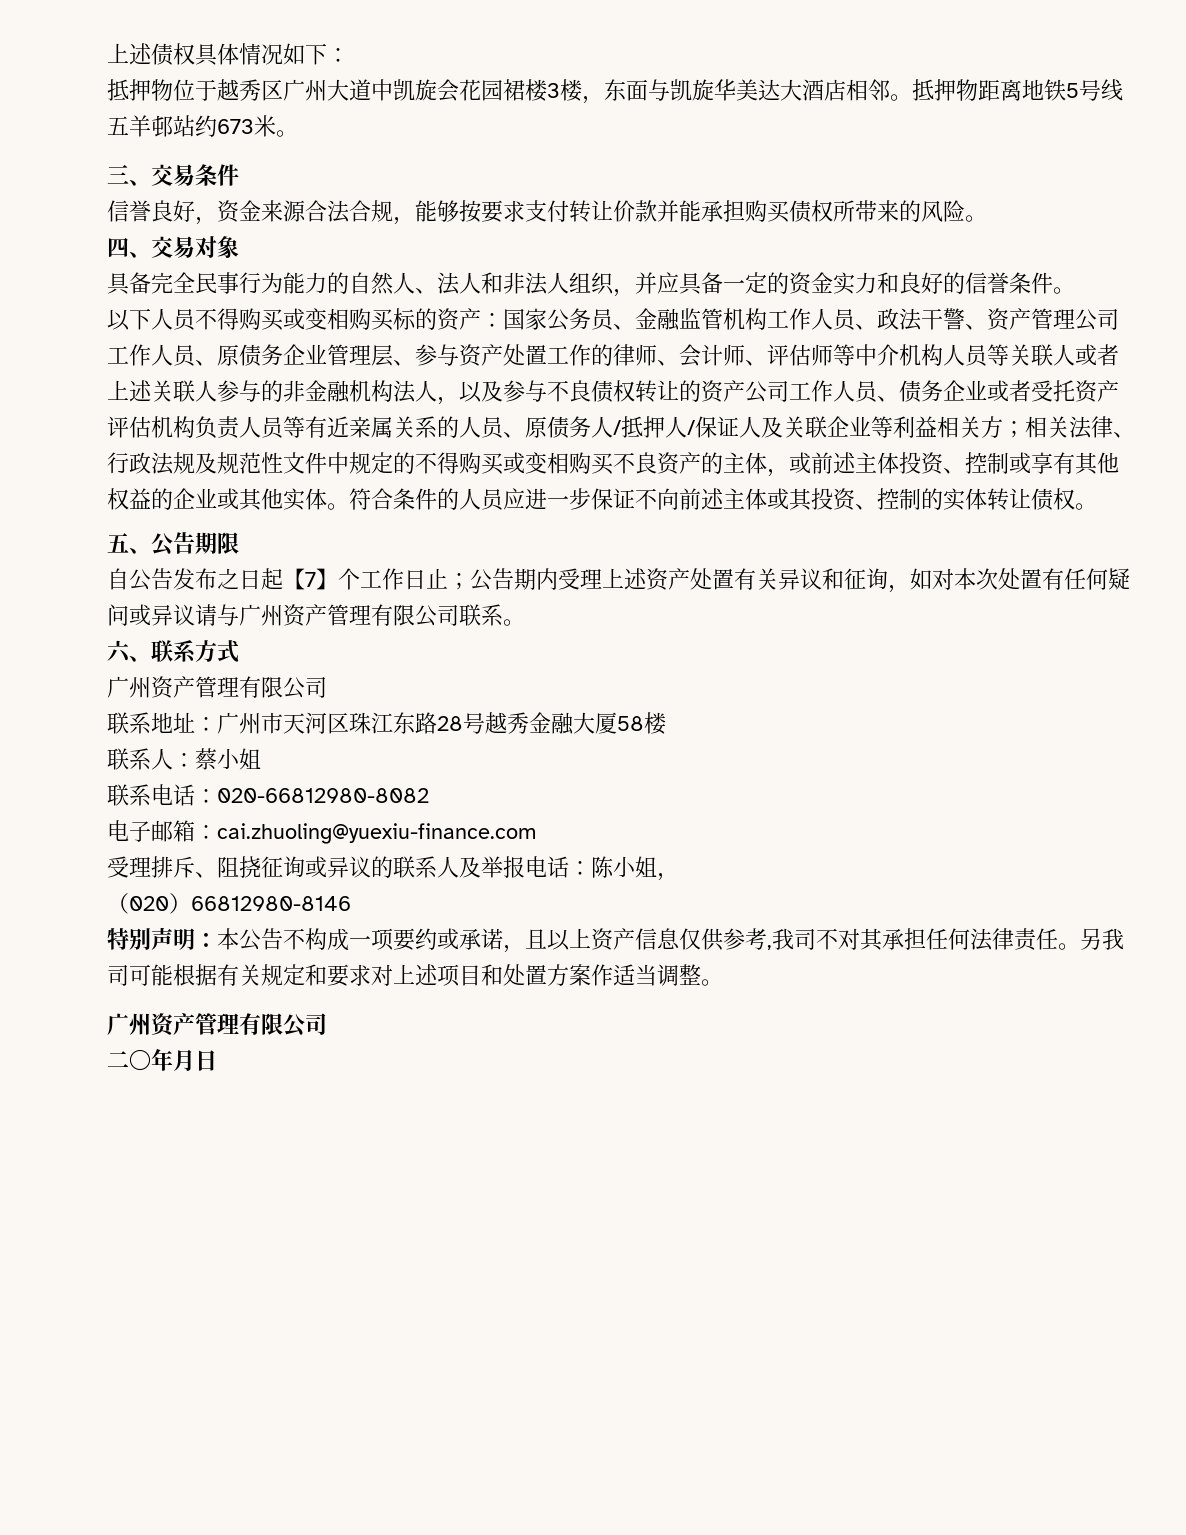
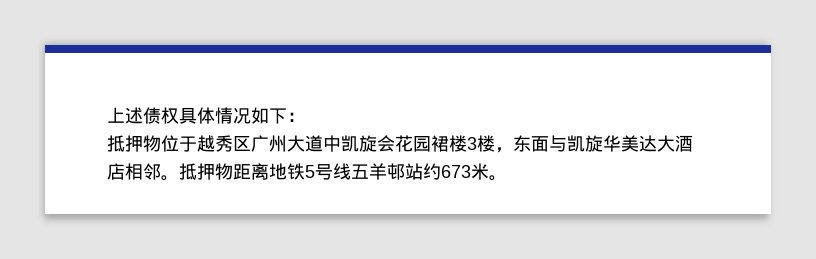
- 三、交易条件
- 信誉良好，资金来源合法合规，能够按要求支付转让价款并能承担购买债权所带来的风险。
- 四、交易对象
- 具备完全民事行为能力的自然人、法人和非法人组织，并应具备一定的资金实力和良好的信誉条件。
- 以下人员不得购买或变相购买标的资产：国家公务员、金融监管机构工作人员、政法干警、资产管理公司工作人员、原债务企业管理层、参与资产处置工作的律师、会计师、评估师等中介机构人员等关联人或者上述关联人参与的非金融机构法人，以及参与不良债权转让的资产公司工作人员、债务企业或者受托资产评估机构负责人员等有近亲属关系的人员、原债务人/抵押人/保证人及关联企业等利益相关方；相关法律、行政法规及规范性文件中规定的不得购买或变相购买不良资产的主体，或前述主体投资、控制或享有其他权益的企业或其他实体。符合条件的人员应进一步保证不向前述主体或其投资、控制的实体转让债权。
- 五、公告期限
- 自公告发布之日起【7】个工作日止；公告期内受理上述资产处置有关异议和征询，如对本次处置有任何疑问或异议请与广州资产管理有限公司联系。
- 六、联系方式
- 广州资产管理有限公司
- 联系地址：广州市天河区珠江东路28号越秀金融大厦58楼
- 联系人：蔡小姐
- 联系电话：020-66812980-8082
- 电子邮箱：cai.zhuoling@yuexiu-finance.com
- 受理排斥、阻挠征询或异议的联系人及举报电话：陈小姐，
- （020）66812980-8146
- 特别声明：本公告不构成一项要约或承诺，且以上资产信息仅供参考,我司不对其承担任何法律责任。另我司可能根据有关规定和要求对上述项目和处置方案作适当调整。
- 广州资产管理有限公司
- 二〇年月日

